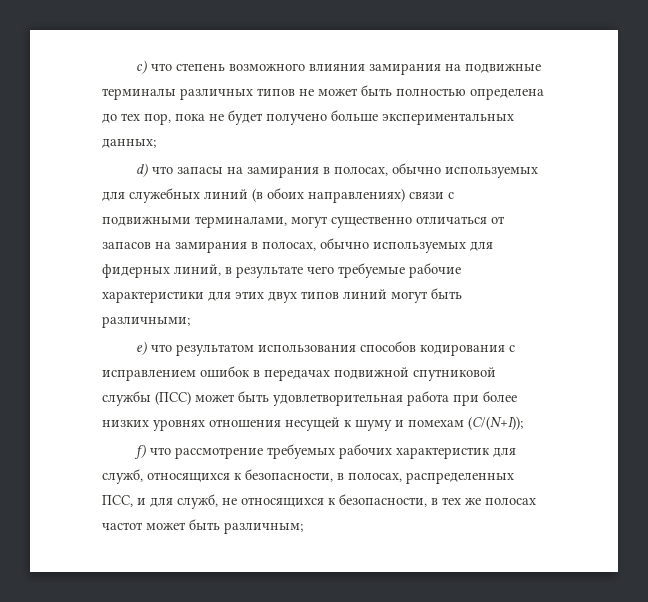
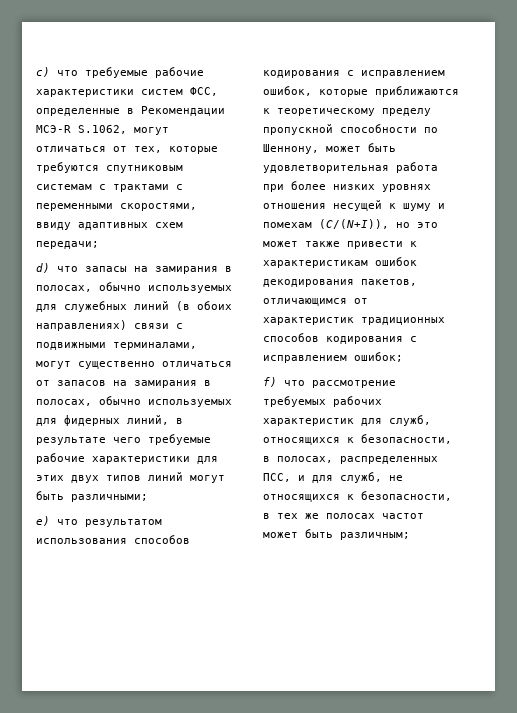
- c) что степень возможного влияния замирания на подвижные терминалы различных типов не может быть полностью определена до тех пор, пока не будет получено больше экспериментальных данных;
+ c) что требуемые рабочие характеристики систем ФСС, определенные в Рекомендации МСЭ-R S.1062, могут отличаться от тех, которые требуются спутниковым системам с трактами с переменными скоростями, ввиду адаптивных схем передачи;
- e) что результатом использования способов кодирования с исправлением ошибок в передачах подвижной спутниковой службы (ПСС) может быть удовлетворительная работа при более низких уровнях отношения несущей к шуму и помехам (C/(N+I));
+ e) что результатом использования способов кодирования с исправлением ошибок, которые приближаются к теоретическому пределу пропускной способности по Шеннону, может быть удовлетворительная работа при более низких уровнях отношения несущей к шуму и помехам (C/(N+I)), но это может также привести к характеристикам ошибок декодирования пакетов, отличающимся от характеристик традиционных способов кодирования с исправлением ошибок;

